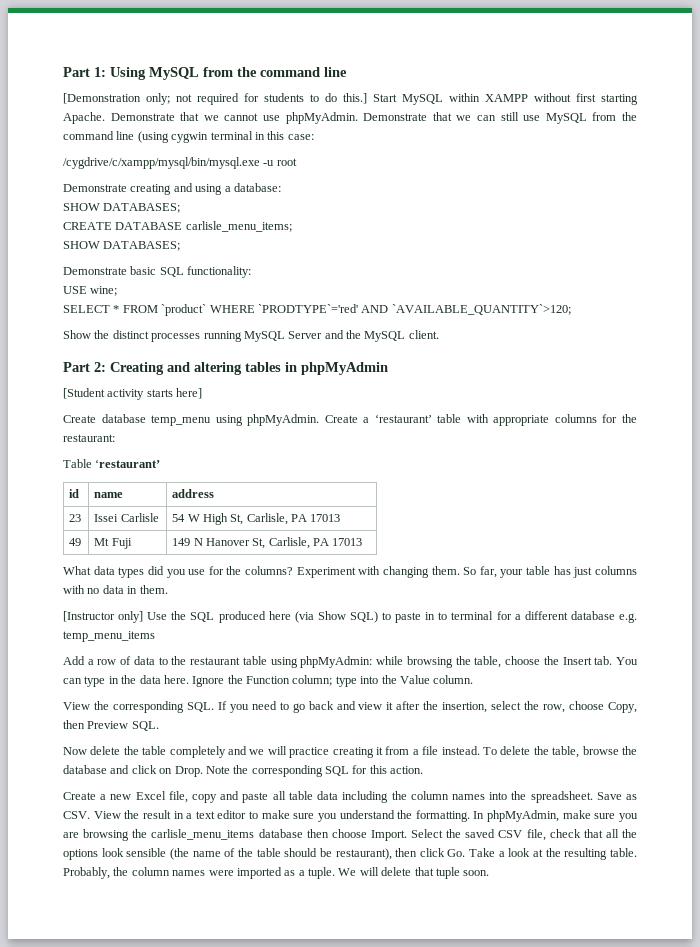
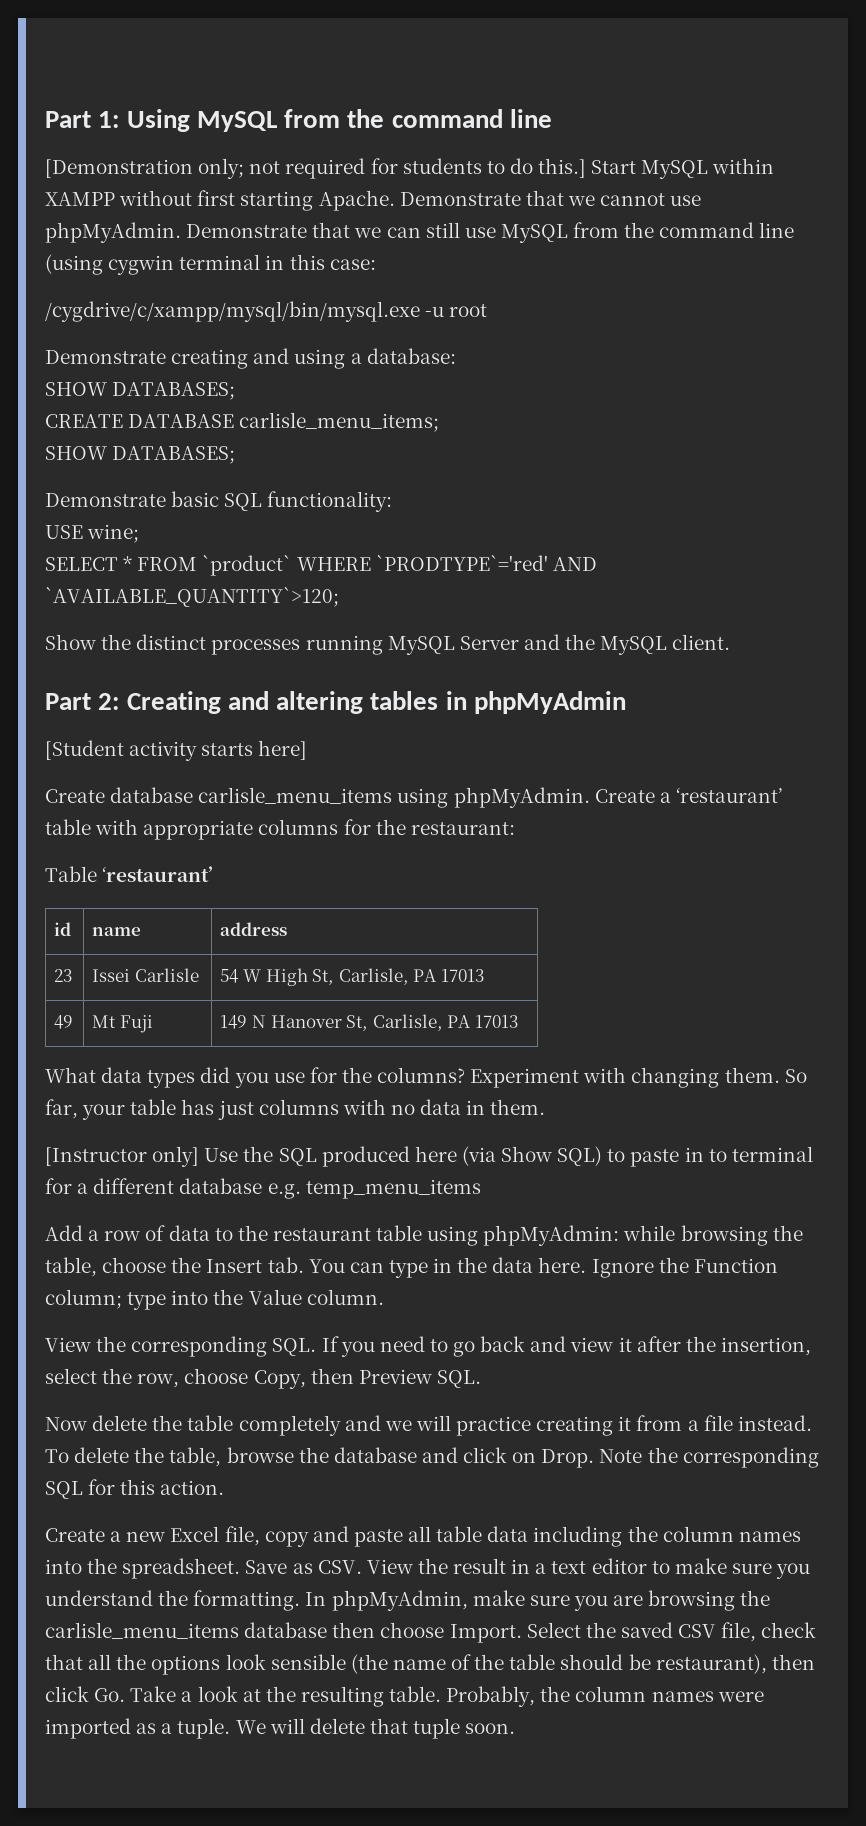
- Create database temp_menu using phpMyAdmin.
+ Create database carlisle_menu_items using phpMyAdmin.

